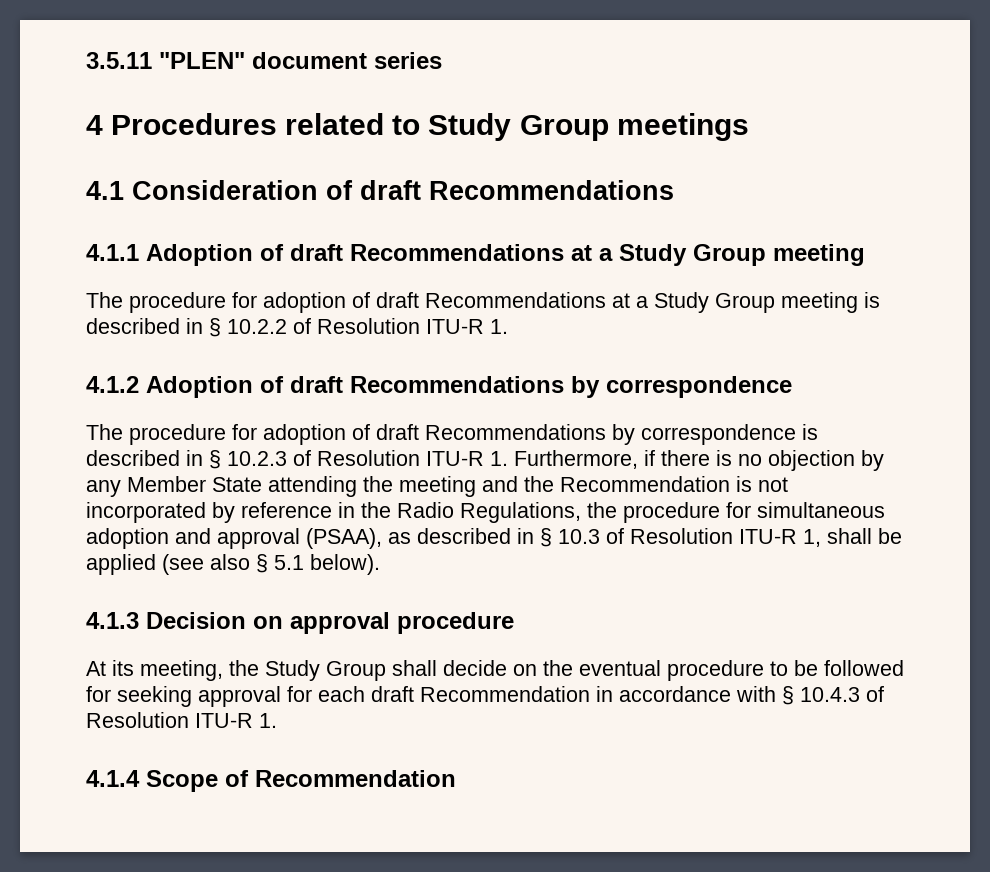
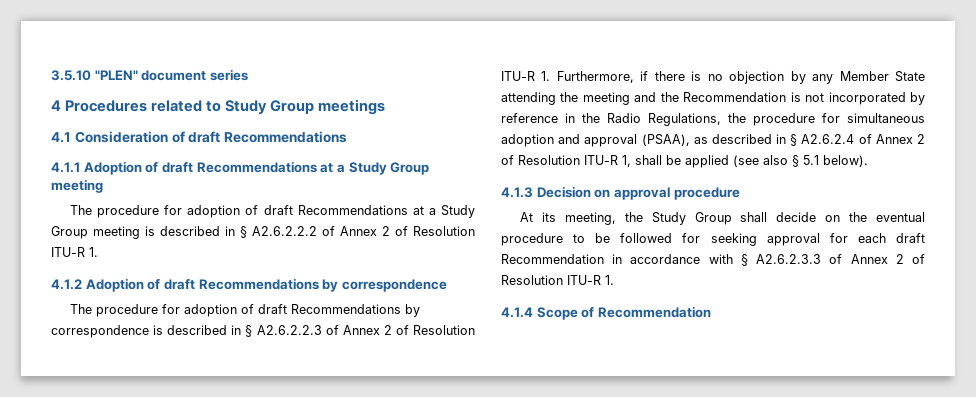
- 3.5.11 "PLEN" document series
+ 3.5.10 "PLEN" document series
- The procedure for adoption of draft Recommendations at a Study Group meeting is described in § 10.2.2 of Resolution ITU-R 1.
+ The procedure for adoption of draft Recommendations at a Study Group meeting is described in § A2.6.2.2.2 of Annex 2 of Resolution ITU-R 1.
- The procedure for adoption of draft Recommendations by correspondence is described in § 10.2.3 of Resolution ITU-R 1. Furthermore, if there is no objection by any Member State attending the meeting and the Recommendation is not incorporated by reference in the Radio Regulations, the procedure for simultaneous adoption and approval (PSAA), as described in § 10.3 of Resolution ITU-R 1, shall be applied (see also § 5.1 below).
+ The procedure for adoption of draft Recommendations by correspondence is described in § A2.6.2.2.3 of Annex 2 of Resolution ITU-R 1. Furthermore, if there is no objection by any Member State attending the meeting and the Recommendation is not incorporated by reference in the Radio Regulations, the procedure for simultaneous adoption and approval (PSAA), as described in § A2.6.2.4 of Annex 2 of Resolution ITU-R 1, shall be applied (see also § 5.1 below).
- At its meeting, the Study Group shall decide on the eventual procedure to be followed for seeking approval for each draft Recommendation in accordance with § 10.4.3 of Resolution ITU-R 1.
+ At its meeting, the Study Group shall decide on the eventual procedure to be followed for seeking approval for each draft Recommendation in accordance with § A2.6.2.3.3 of Annex 2 of Resolution ITU-R 1.

